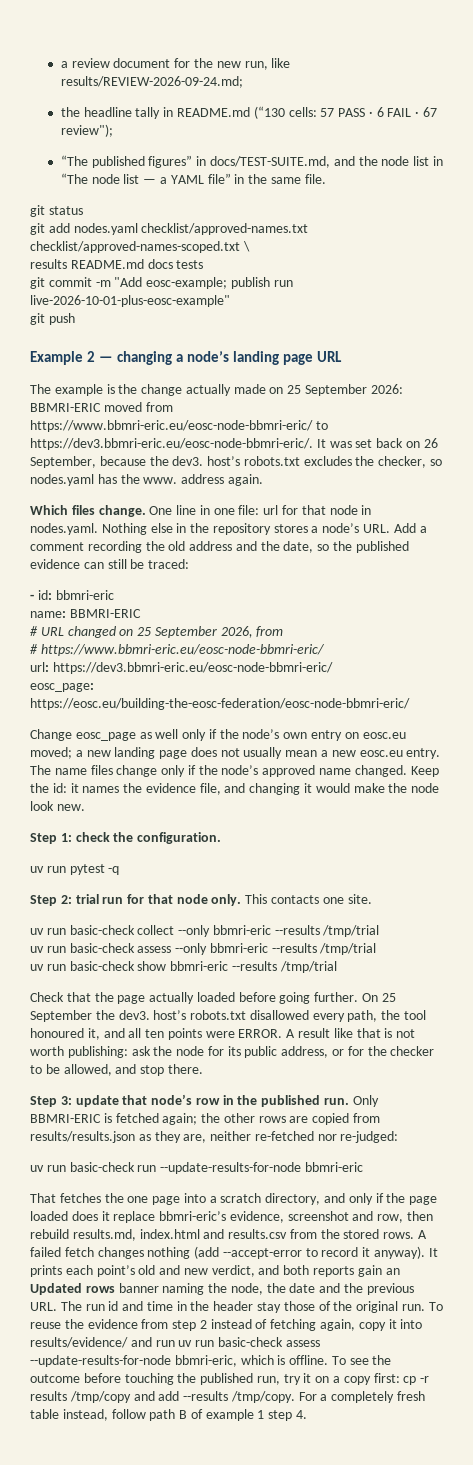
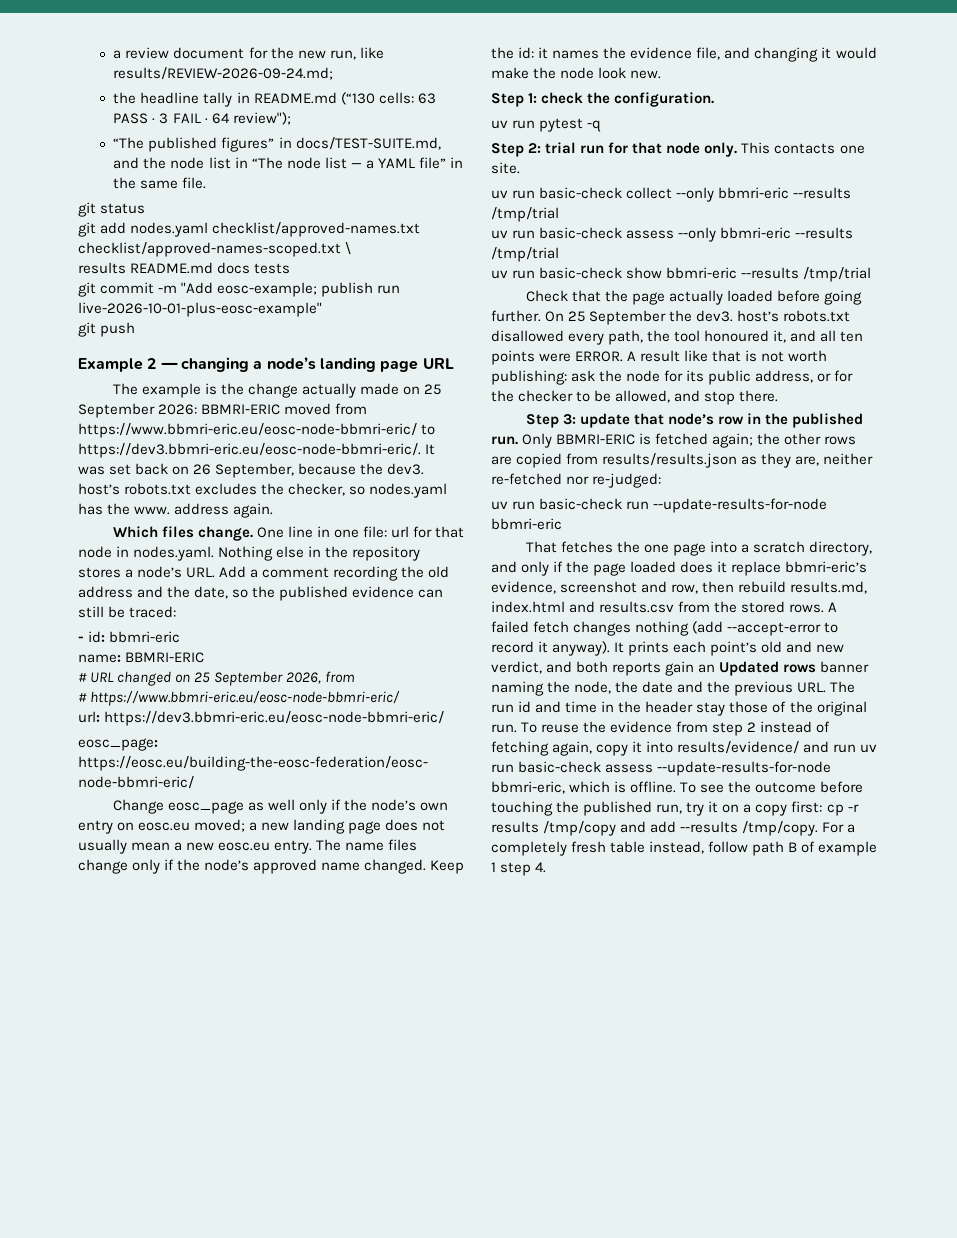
- the headline tally in README.md (“130 cells: 57 PASS · 6 FAIL · 67 review");
+ the headline tally in README.md (“130 cells: 63 PASS · 3 FAIL · 64 review");

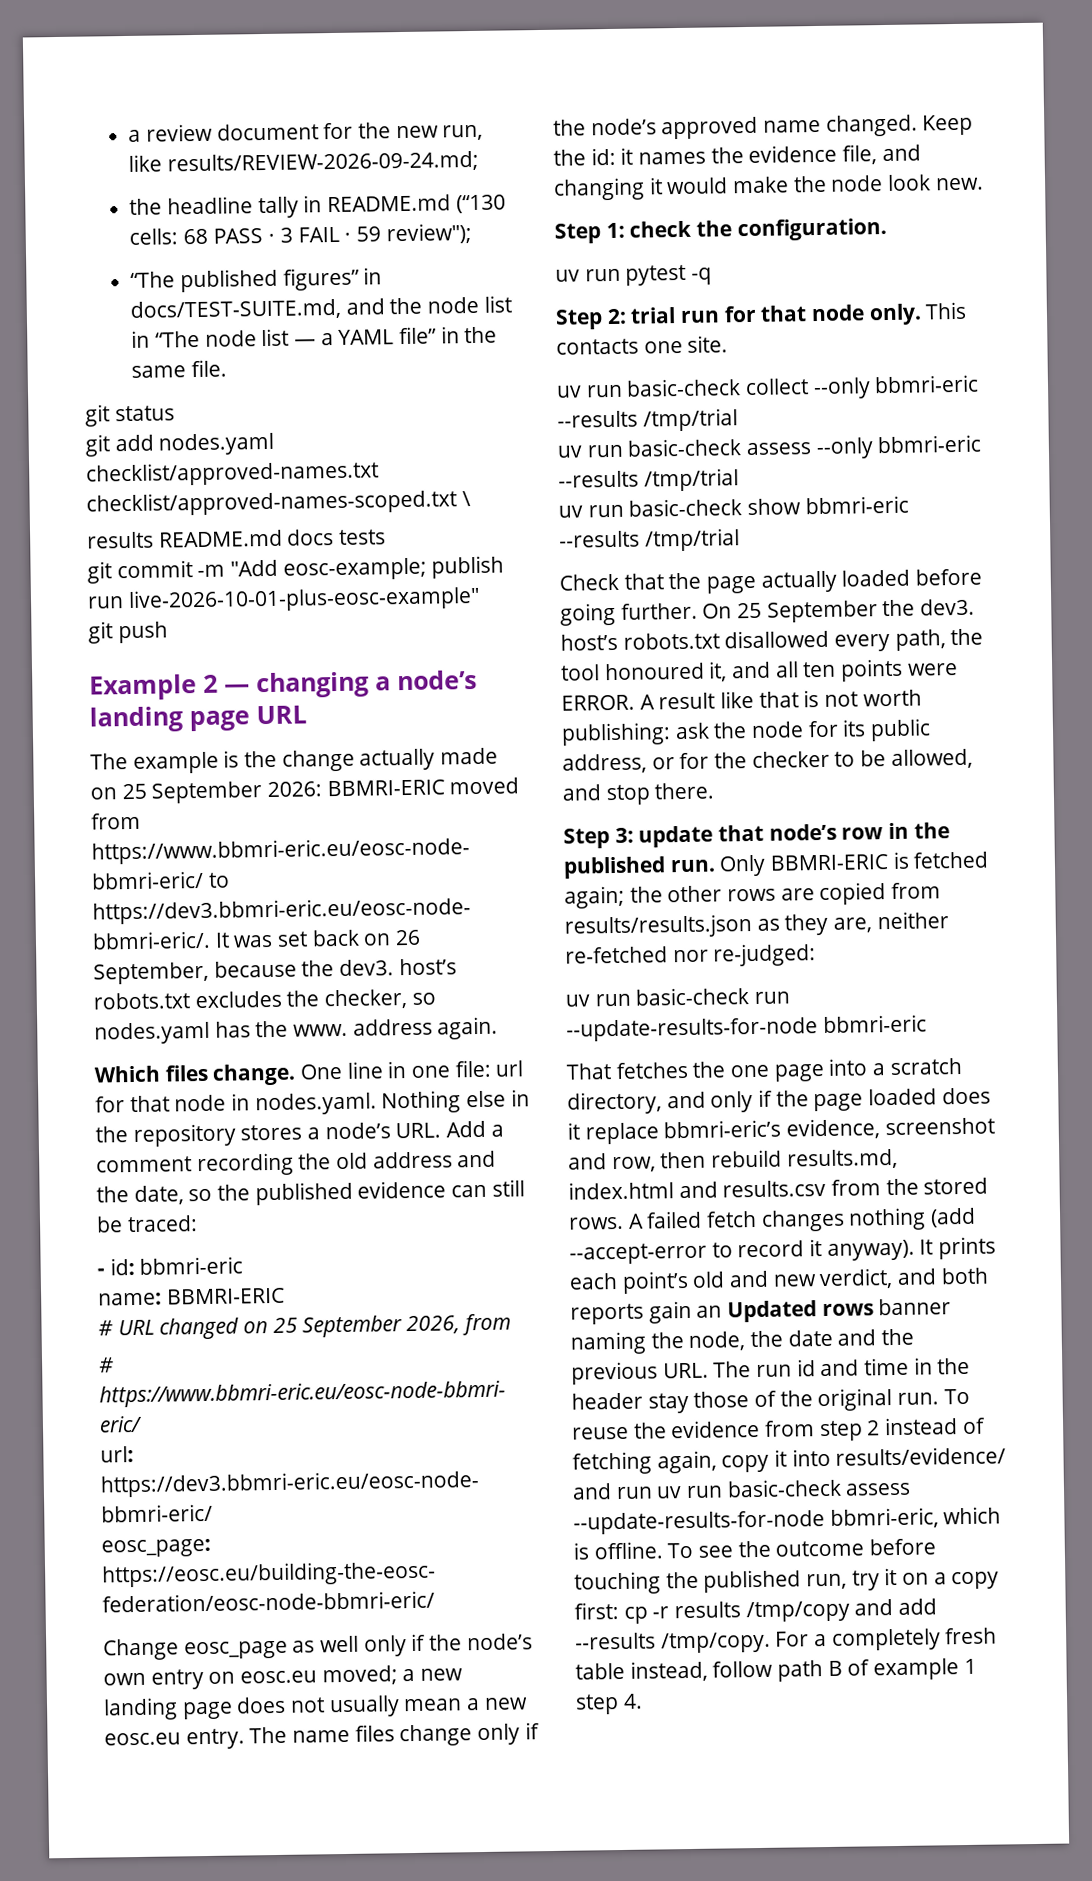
- the headline tally in README.md (“130 cells: 63 PASS · 3 FAIL · 64 review");
+ the headline tally in README.md (“130 cells: 68 PASS · 3 FAIL · 59 review");

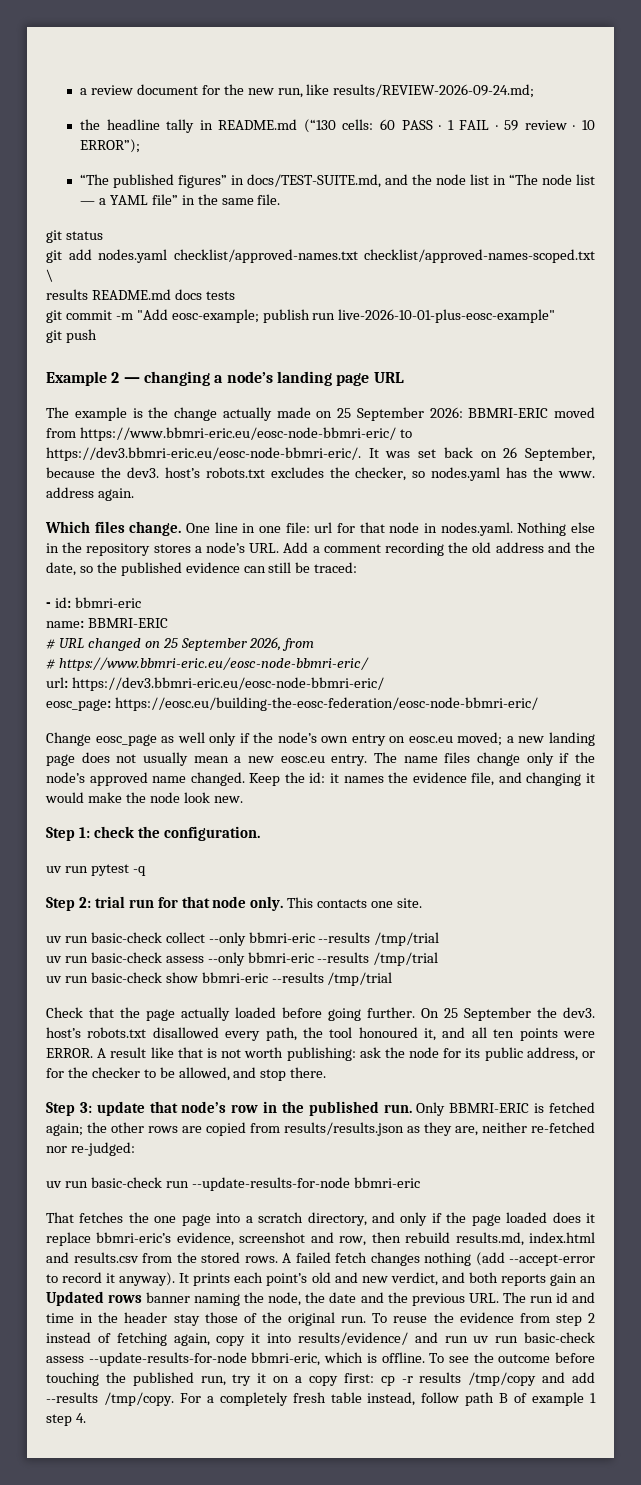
- the headline tally in README.md (“130 cells: 68 PASS · 3 FAIL · 59 review");
+ the headline tally in README.md (“130 cells: 60 PASS · 1 FAIL · 59 review · 10 ERROR”);

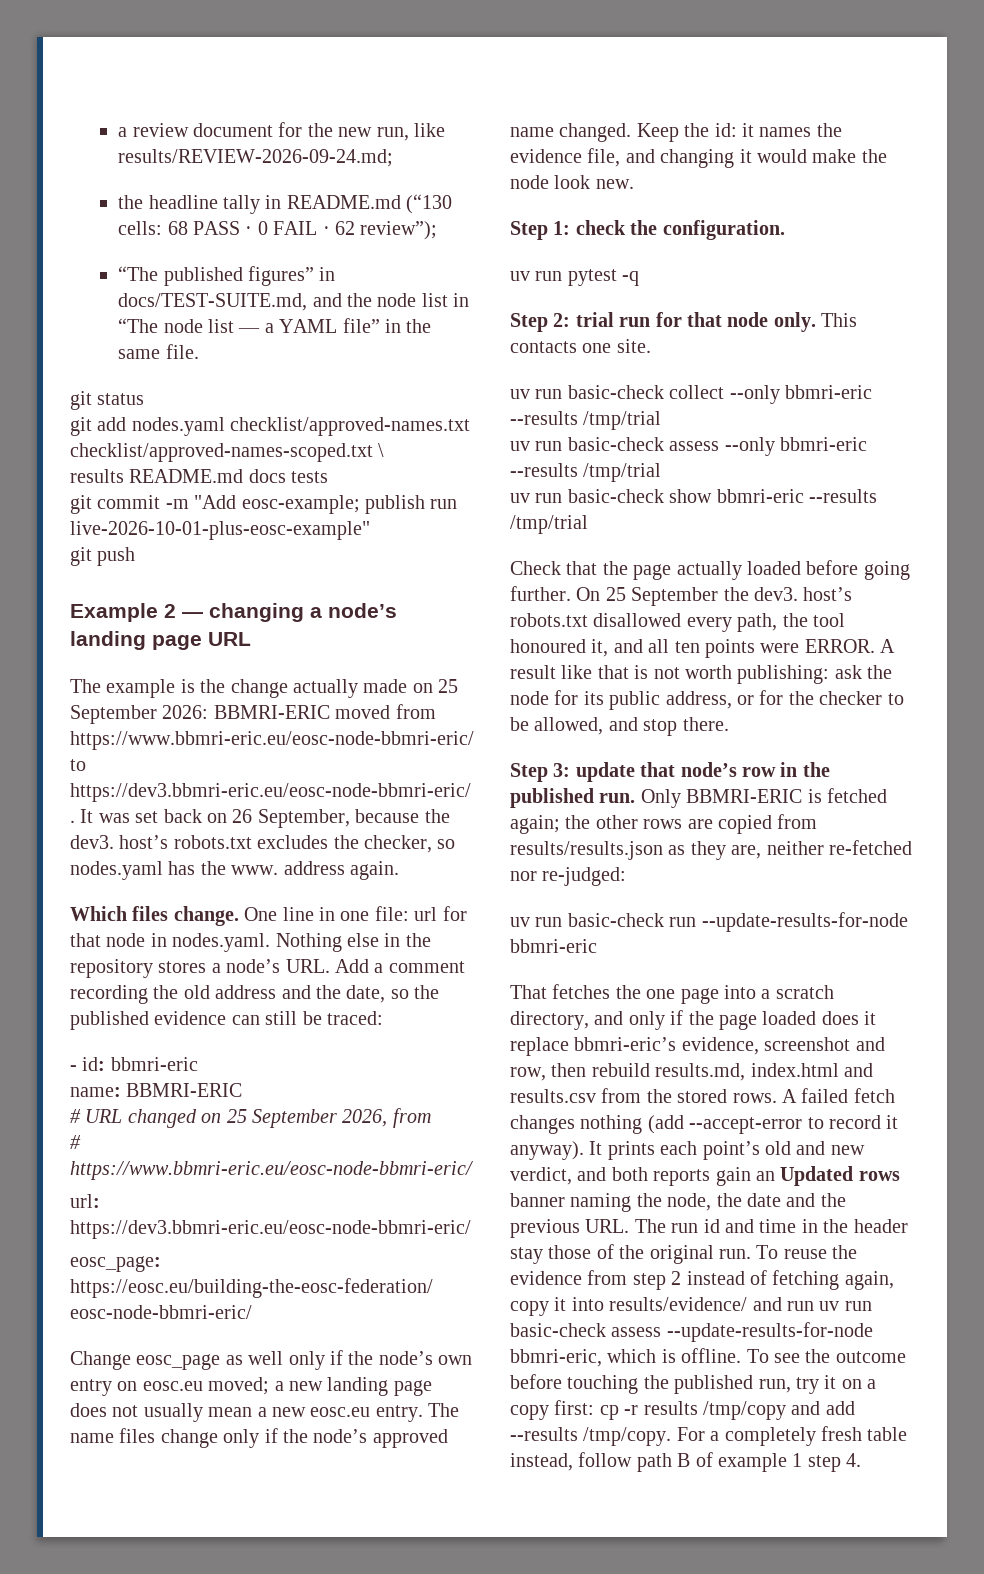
- the headline tally in README.md (“130 cells: 60 PASS · 1 FAIL · 59 review · 10 ERROR”);
+ the headline tally in README.md (“130 cells: 68 PASS · 0 FAIL · 62 review”);

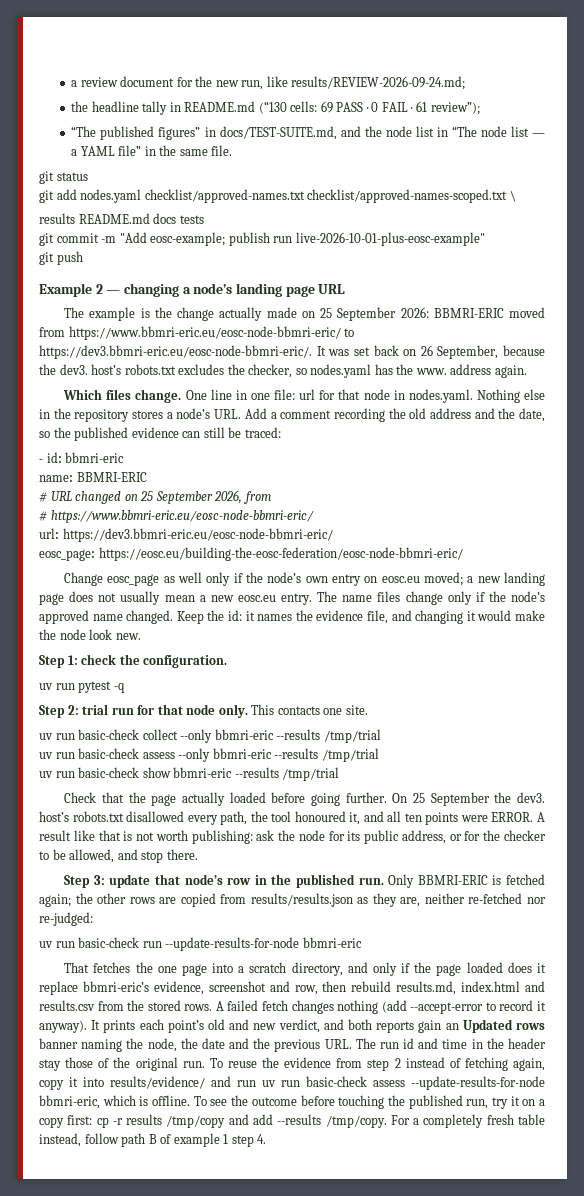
- the headline tally in README.md (“130 cells: 68 PASS · 0 FAIL · 62 review”);
+ the headline tally in README.md (“130 cells: 69 PASS · 0 FAIL · 61 review”);

